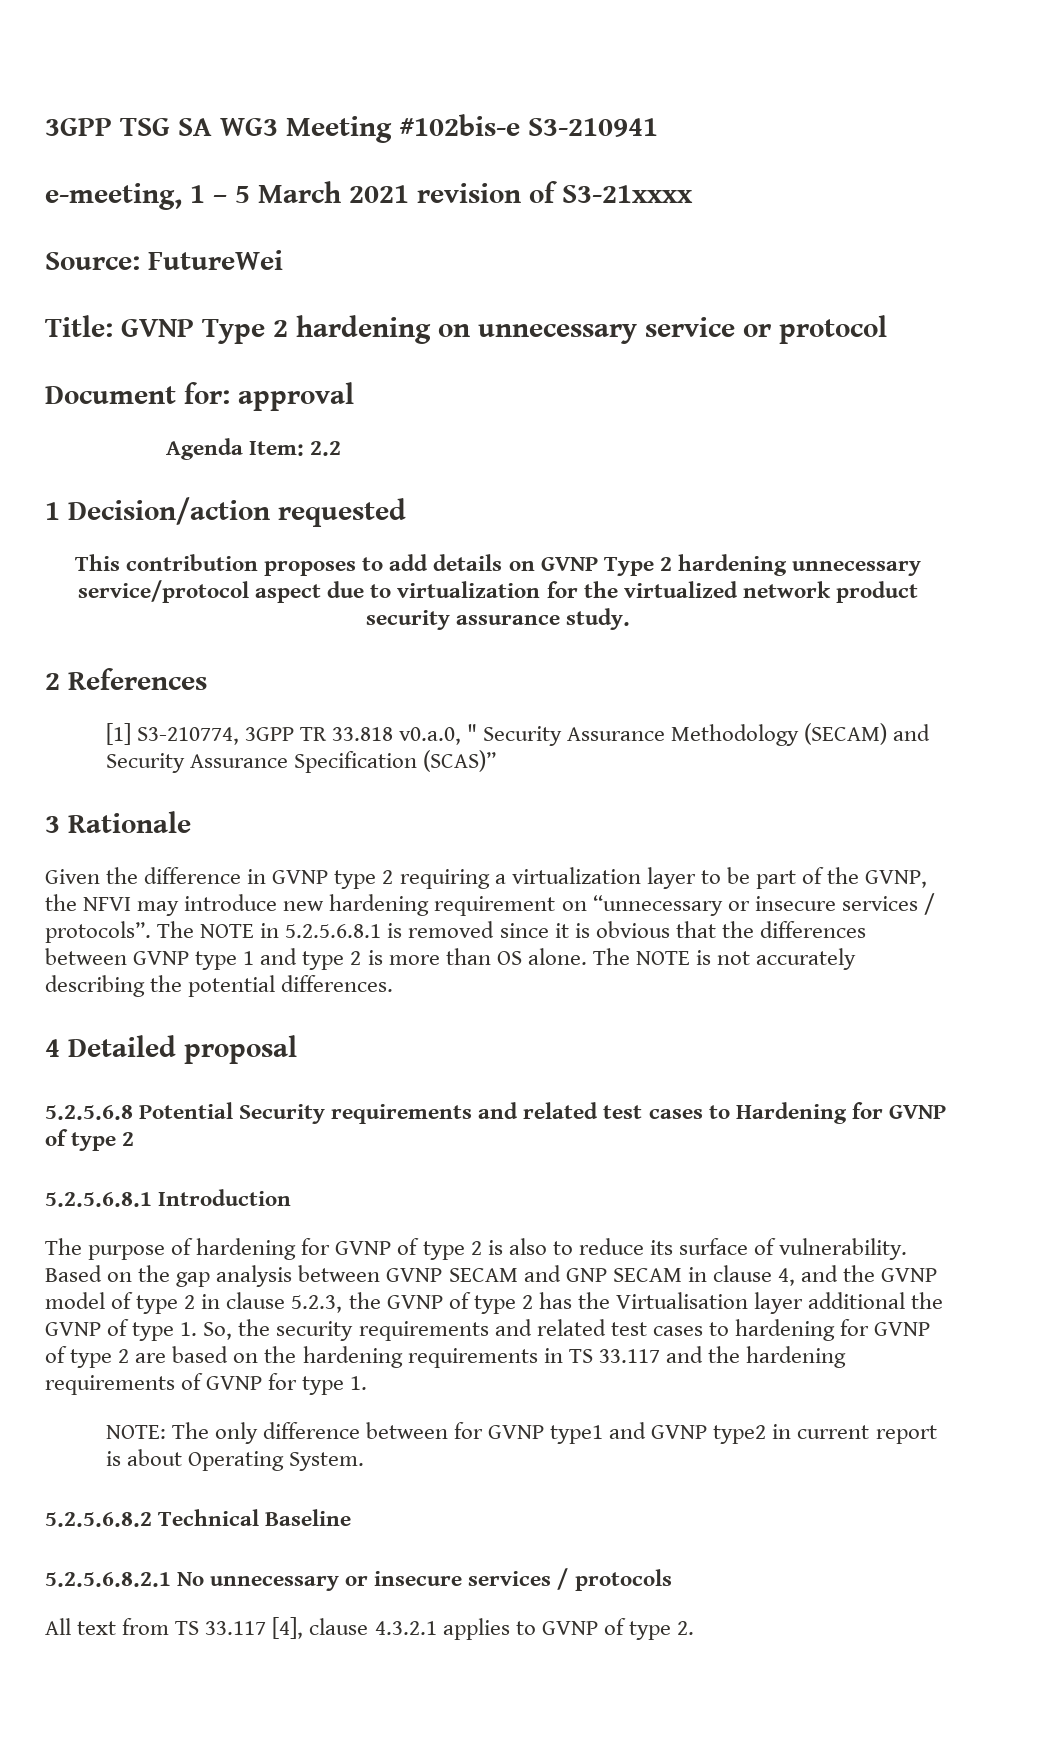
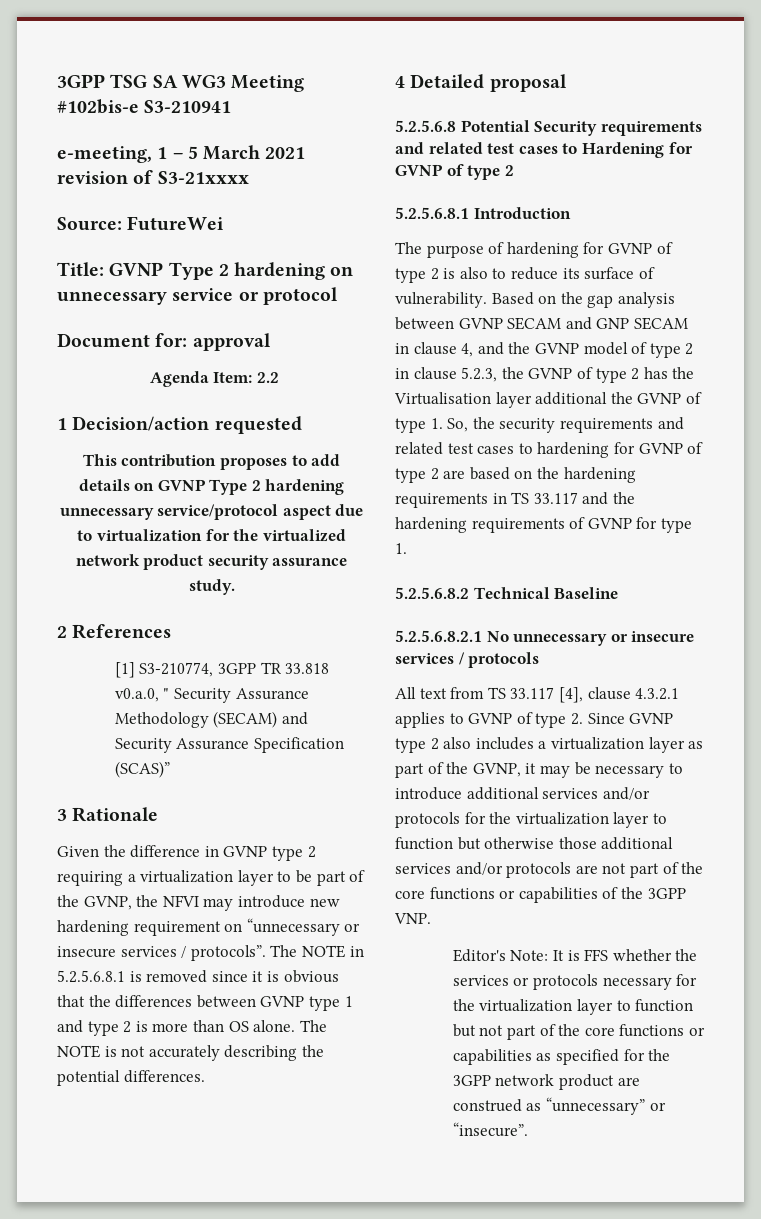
- NOTE: The only difference between for GVNP type1 and GVNP type2 in current report is about Operating System.
- All text from TS 33.117 [4], clause 4.3.2.1 applies to GVNP of type 2.
+ All text from TS 33.117 [4], clause 4.3.2.1 applies to GVNP of type 2. Since GVNP type 2 also includes a virtualization layer as part of the GVNP, it may be necessary to introduce additional services and/or protocols for the virtualization layer to function but otherwise those additional services and/or protocols are not part of the core functions or capabilities of the 3GPP VNP.
+ Editor's Note: It is FFS whether the services or protocols necessary for the virtualization layer to function but not part of the core functions or capabilities as specified for the 3GPP network product are construed as “unnecessary” or “insecure”.

